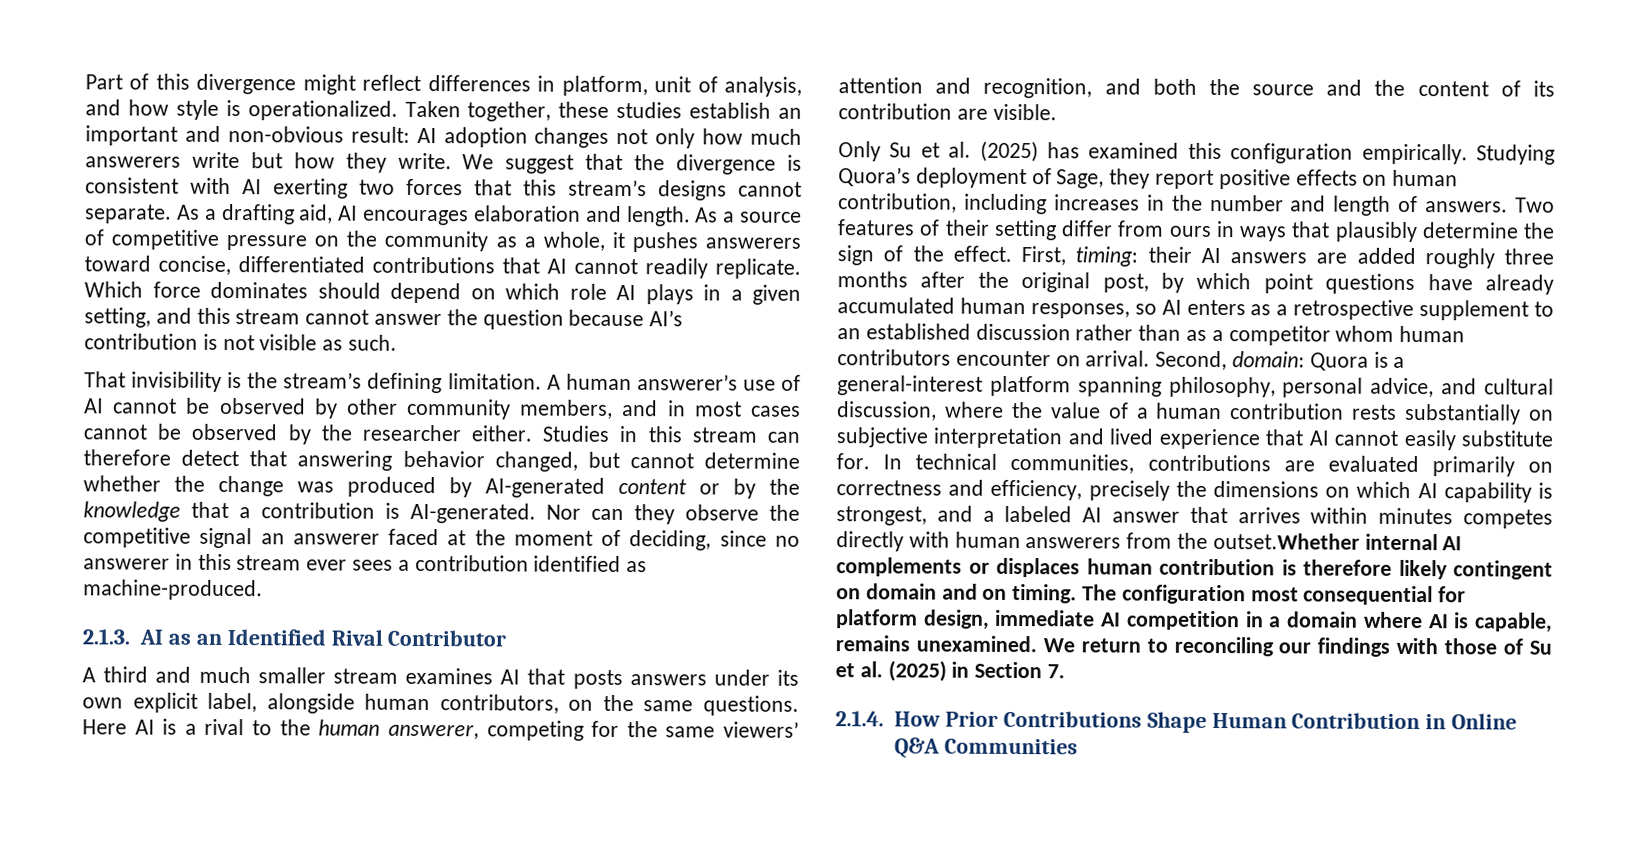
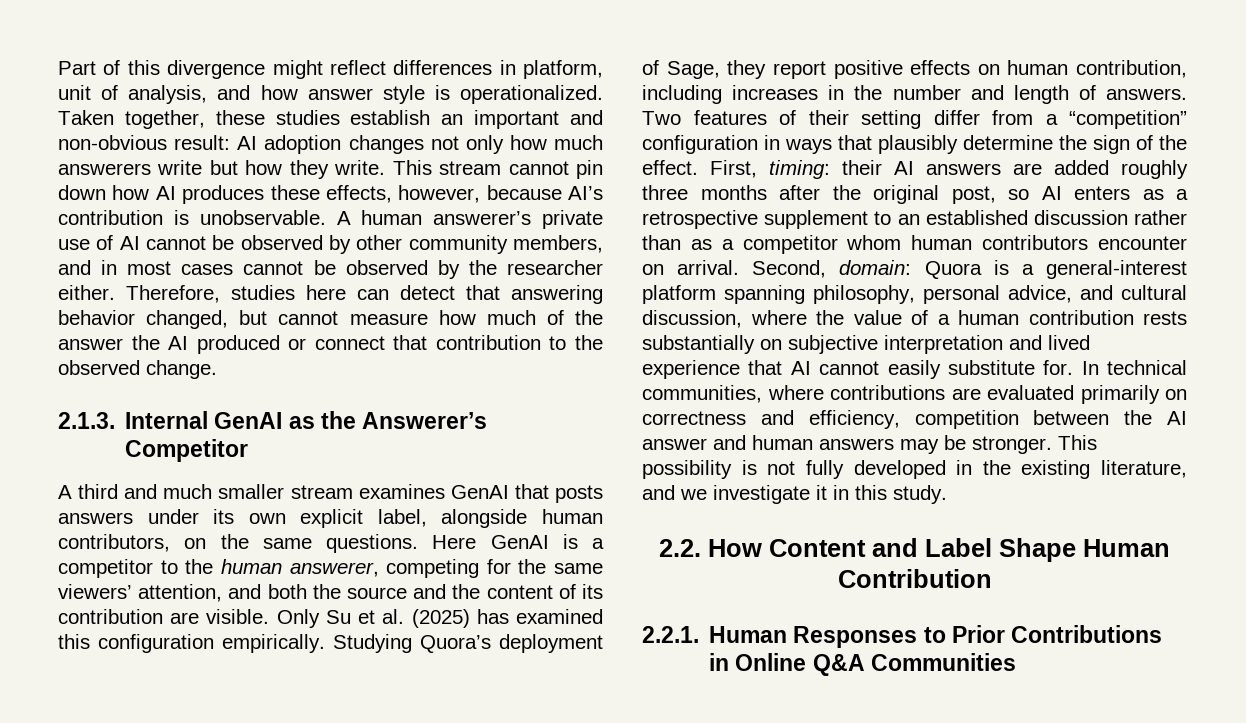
- Part of this divergence might reflect differences in platform, unit of analysis, and how style is operationalized.
+ Part of this divergence might reflect differences in platform, unit of analysis, and how answer style is operationalized.
- We suggest that the divergence is consistent with AI exerting two forces that this stream’s designs cannot separate. As a drafting aid, AI encourages elaboration and length. As a source of competitive pressure on the community as a whole, it pushes answerers toward concise, differentiated contributions that AI cannot readily replicate. Which force dominates should depend on which role AI plays in a given setting, and this stream cannot answer the question because AI’s contribution is not visible as such.
- That invisibility is the stream’s defining limitation.
+ This stream cannot pin down how AI produces these effects, however, because AI’s contribution is unobservable.
- A human answerer’s use of AI cannot be observed by other community members, and in most cases cannot be observed by the researcher either.
+ A human answerer’s private use of AI cannot be observed by other community members, and in most cases cannot be observed by the researcher either.
- Studies in this stream can therefore detect that answering behavior changed, but cannot determine whether the change was produced by AI-generated content or by the knowledge that a contribution is AI-generated. Nor can they observe the competitive signal an answerer faced at the moment of deciding, since no answerer in this stream ever sees a contribution identified as machine-produced.
- 2.1.3. AI as an Identified Rival Contributor
+ Therefore, studies here can detect that answering behavior changed, but cannot measure how much of the answer the AI produced or connect that contribution to the observed change.
+ 2.1.3. Internal GenAI as the Answerer’s Competitor
- A third and much smaller stream examines AI that posts answers under its own explicit label, alongside human contributors, on the same questions.
+ A third and much smaller stream examines GenAI that posts answers under its own explicit label, alongside human contributors, on the same questions.
- Here AI is a rival to the human answerer, competing for the same viewers’ attention and recognition, and both the source and the content of its contribution are visible.
- Only Su et al. (2025) has examined this configuration empirically.
+ Here GenAI is a competitor to the human answerer, competing for the same viewers’ attention, and both the source and the content of its contribution are visible. Only Su et al. (2025) has examined this configuration empirically.
- Two features of their setting differ from ours in ways that plausibly determine the sign of the effect.
+ Two features of their setting differ from a “competition” configuration in ways that plausibly determine the sign of the effect.
- First, timing: their AI answers are added roughly three months after the original post, by which point questions have already accumulated human responses, so AI enters as a retrospective supplement to an established discussion rather than as a competitor whom human contributors encounter on arrival.
+ First, timing: their AI answers are added roughly three months after the original post, so AI enters as a retrospective supplement to an established discussion rather than as a competitor whom human contributors encounter on arrival.
- In technical communities, contributions are evaluated primarily on correctness and efficiency, precisely the dimensions on which AI capability is strongest, and a labeled AI answer that arrives within minutes competes directly with human answerers from the outset.Whether internal AI complements or displaces human contribution is therefore likely contingent on domain and on timing. The configuration most consequential for platform design, immediate AI competition in a domain where AI is capable, remains unexamined. We return to reconciling our findings with those of Su et al. (2025) in Section 7.
- 2.1.4. How Prior Contributions Shape Human Contribution in Online Q&A Communities
+ In technical communities, where contributions are evaluated primarily on correctness and efficiency, competition between the AI answer and human answers may be stronger. This possibility is not fully developed in the existing literature, and we investigate it in this study.
+ 2.2. How Content and Label Shape Human Contribution
+ 2.2.1. Human Responses to Prior Contributions in Online Q&A Communities

